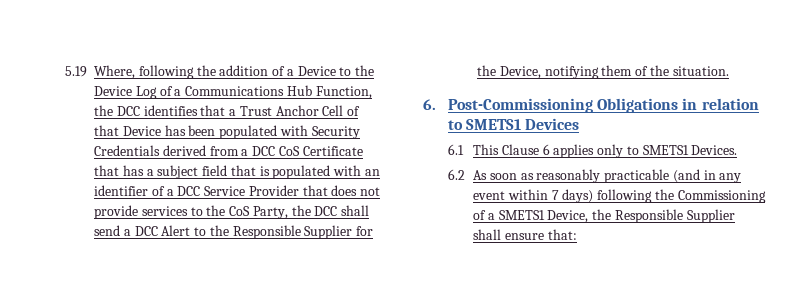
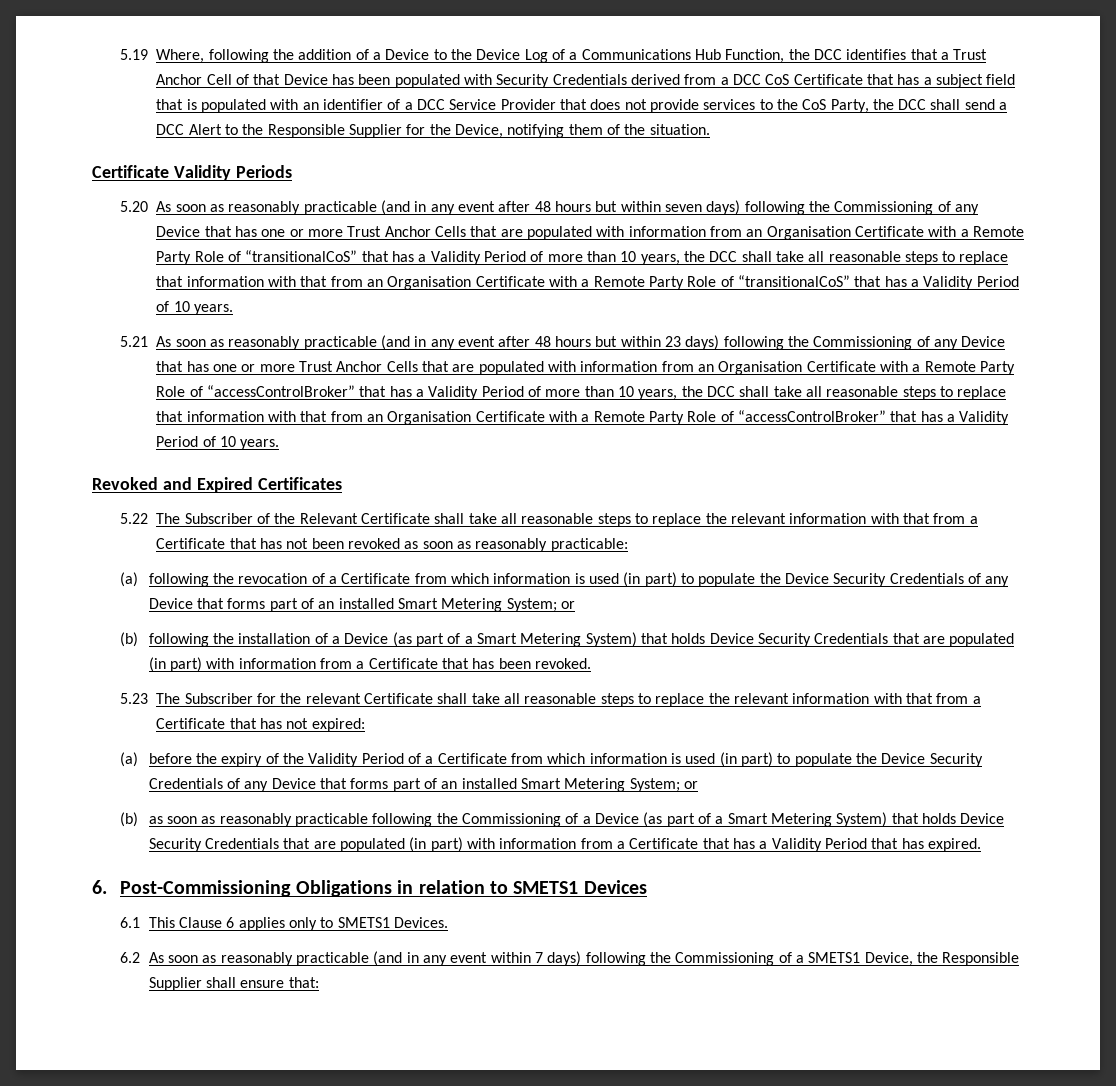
+ Certificate Validity Periods
+ 5.20 As soon as reasonably practicable (and in any event after 48 hours but within seven days) following the Commissioning of any Device that has one or more Trust Anchor Cells that are populated with information from an Organisation Certificate with a Remote Party Role of “transitionalCoS” that has a Validity Period of more than 10 years, the DCC shall take all reasonable steps to replace that information with that from an Organisation Certificate with a Remote Party Role of “transitionalCoS” that has a Validity Period of 10 years.
+ 5.21 As soon as reasonably practicable (and in any event after 48 hours but within 23 days) following the Commissioning of any Device that has one or more Trust Anchor Cells that are populated with information from an Organisation Certificate with a Remote Party Role of “accessControlBroker” that has a Validity Period of more than 10 years, the DCC shall take all reasonable steps to replace that information with that from an Organisation Certificate with a Remote Party Role of “accessControlBroker” that has a Validity Period of 10 years.
+ Revoked and Expired Certificates
+ 5.22 The Subscriber of the Relevant Certificate shall take all reasonable steps to replace the relevant information with that from a Certificate that has not been revoked as soon as reasonably practicable:
+ (a) following the revocation of a Certificate from which information is used (in part) to populate the Device Security Credentials of any Device that forms part of an installed Smart Metering System; or
+ (b) following the installation of a Device (as part of a Smart Metering System) that holds Device Security Credentials that are populated (in part) with information from a Certificate that has been revoked.
+ 5.23 The Subscriber for the relevant Certificate shall take all reasonable steps to replace the relevant information with that from a Certificate that has not expired:
+ (a) before the expiry of the Validity Period of a Certificate from which information is used (in part) to populate the Device Security Credentials of any Device that forms part of an installed Smart Metering System; or
+ (b) as soon as reasonably practicable following the Commissioning of a Device (as part of a Smart Metering System) that holds Device Security Credentials that are populated (in part) with information from a Certificate that has a Validity Period that has expired.

